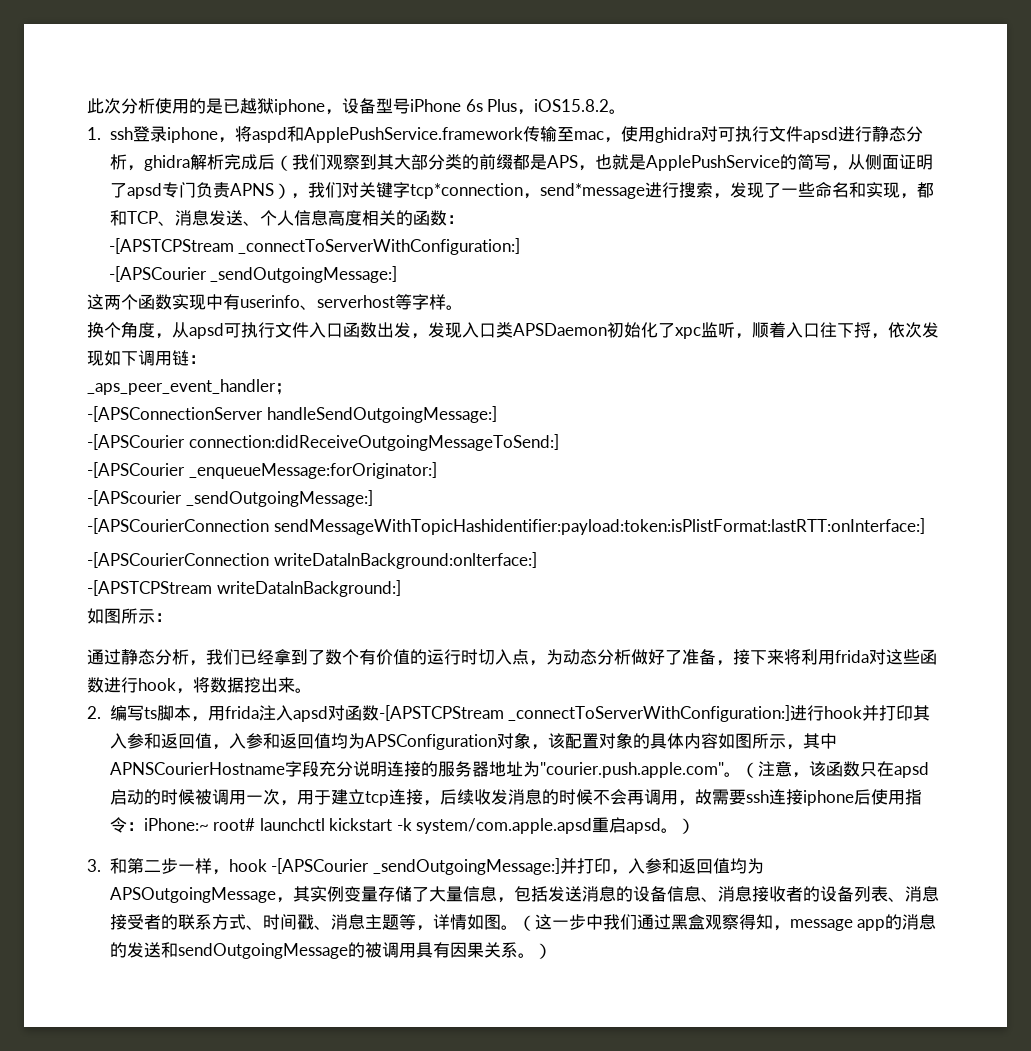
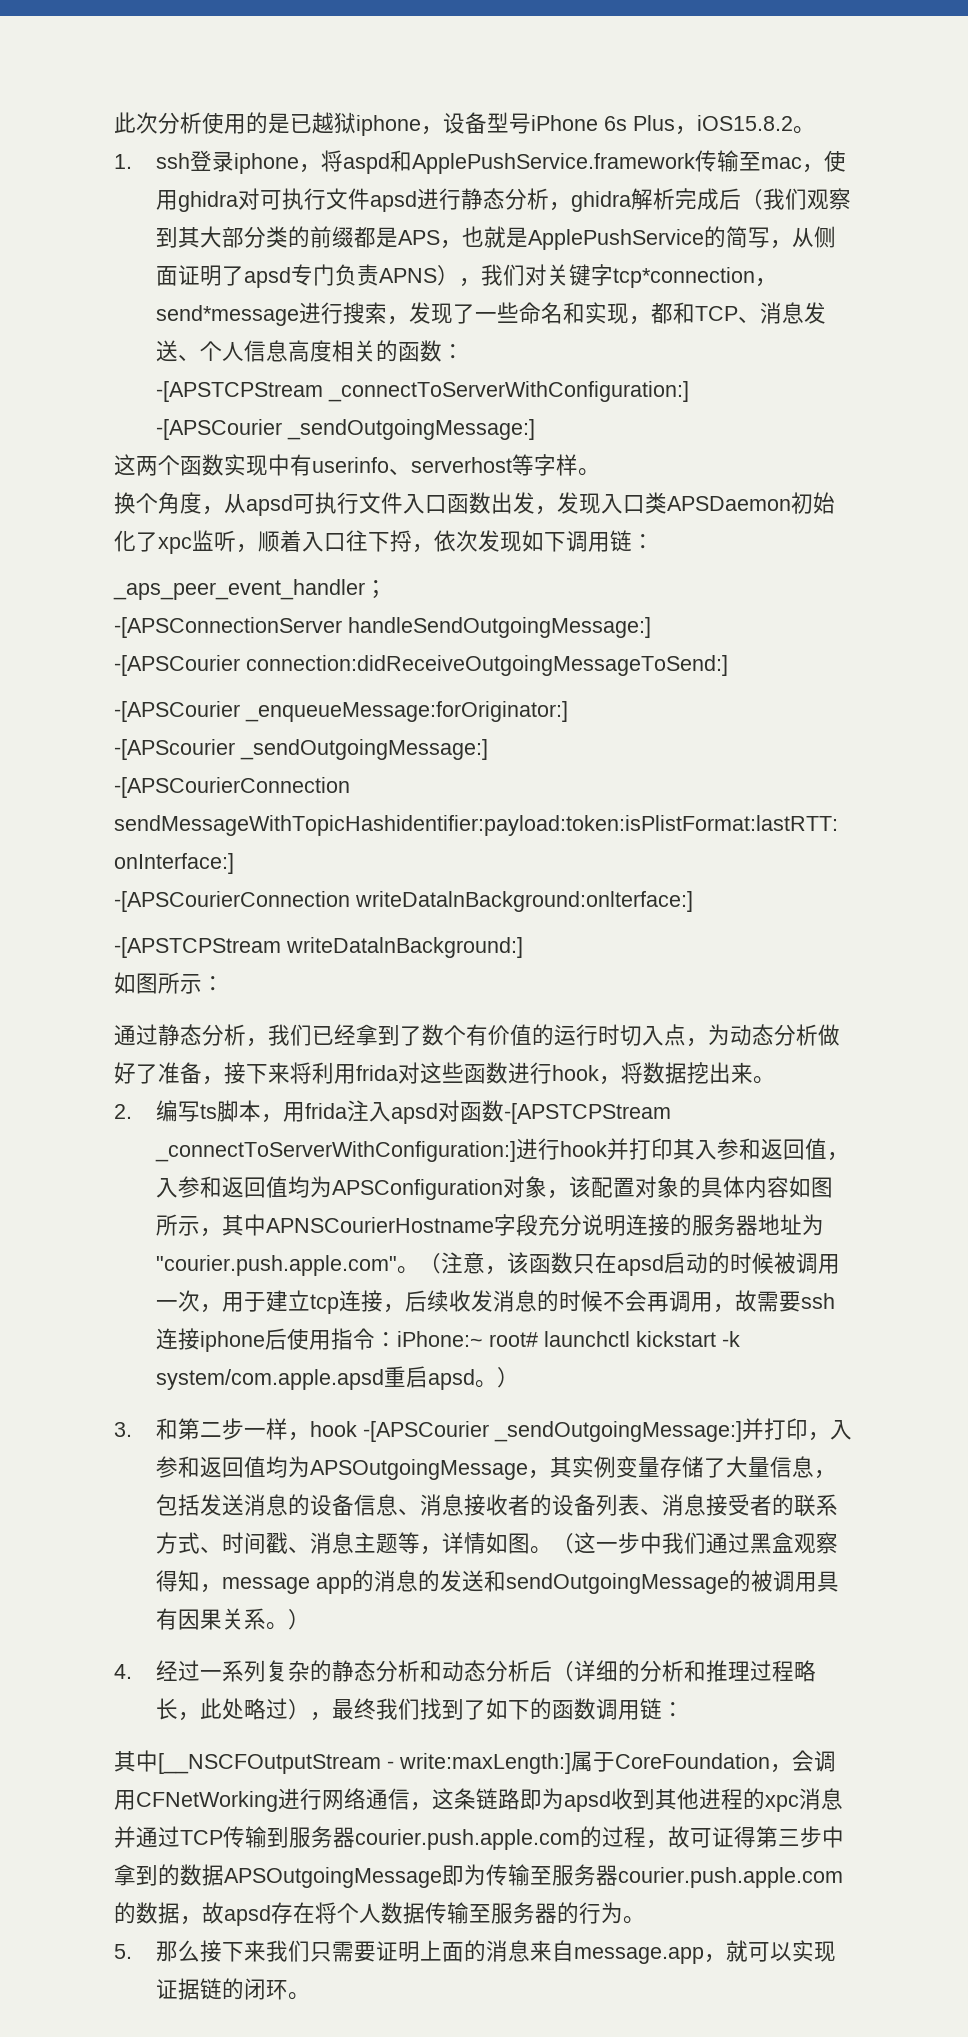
+ 4.经过一系列复杂的静态分析和动态分析后（详细的分析和推理过程略长，此处略过），最终我们找到了如下的函数调用链：
+ 其中[__NSCFOutputStream - write:maxLength:]属于CoreFoundation，会调用CFNetWorking进行网络通信，这条链路即为apsd收到其他进程的xpc消息并通过TCP传输到服务器courier.push.apple.com的过程，故可证得第三步中拿到的数据APSOutgoingMessage即为传输至服务器courier.push.apple.com的数据，故apsd存在将个人数据传输至服务器的行为。
+ 5.那么接下来我们只需要证明上面的消息来自message.app，就可以实现证据链的闭环。

